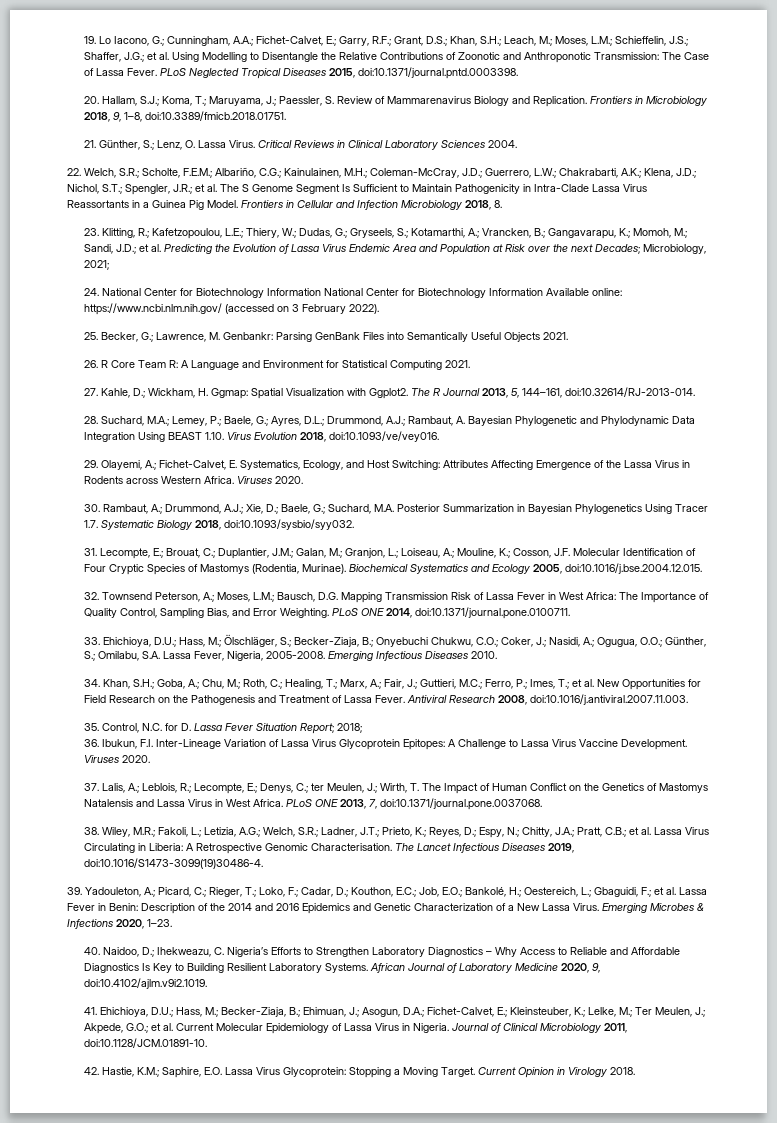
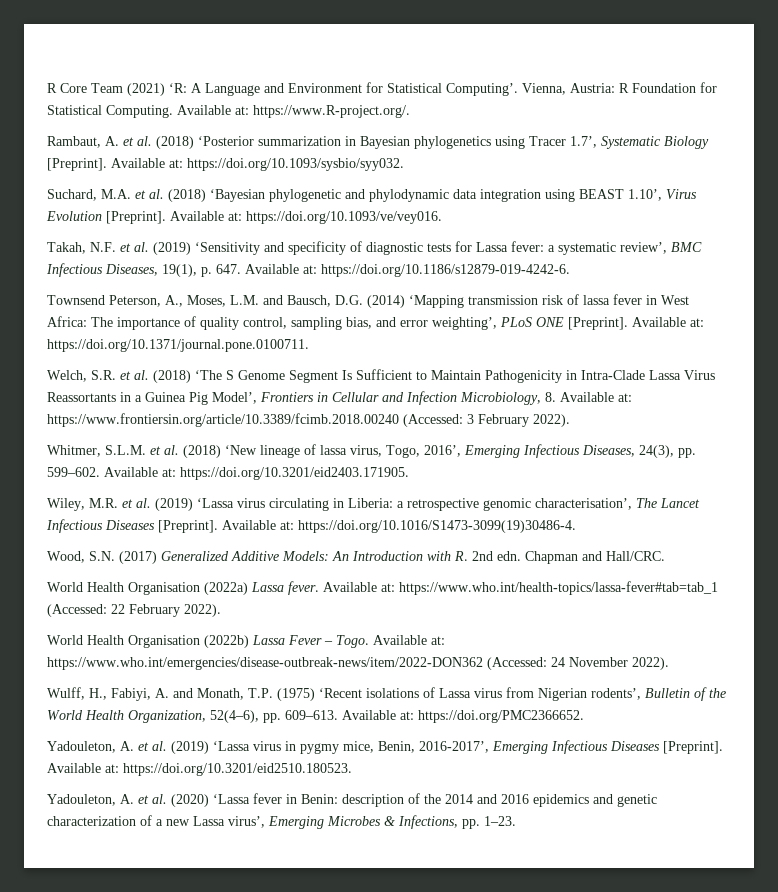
- 19. Lo Iacono, G.; Cunningham, A.A.; Fichet-Calvet, E.; Garry, R.F.; Grant, D.S.; Khan, S.H.; Leach, M.; Moses, L.M.; Schieffelin, J.S.; Shaffer, J.G.; et al. Using Modelling to Disentangle the Relative Contributions of Zoonotic and Anthroponotic Transmission: The Case of Lassa Fever. PLoS Neglected Tropical Diseases 2015, doi:10.1371/journal.pntd.0003398.
- 20. Hallam, S.J.; Koma, T.; Maruyama, J.; Paessler, S. Review of Mammarenavirus Biology and Replication. Frontiers in Microbiology 2018, 9, 1–8, doi:10.3389/fmicb.2018.01751.
- 21. Günther, S.; Lenz, O. Lassa Virus. Critical Reviews in Clinical Laboratory Sciences 2004.
- 22. Welch, S.R.; Scholte, F.E.M.; Albariño, C.G.; Kainulainen, M.H.; Coleman-McCray, J.D.; Guerrero, L.W.; Chakrabarti, A.K.; Klena, J.D.; Nichol, S.T.; Spengler, J.R.; et al. The S Genome Segment Is Sufficient to Maintain Pathogenicity in Intra-Clade Lassa Virus Reassortants in a Guinea Pig Model. Frontiers in Cellular and Infection Microbiology 2018, 8.
- 23. Klitting, R.; Kafetzopoulou, L.E.; Thiery, W.; Dudas, G.; Gryseels, S.; Kotamarthi, A.; Vrancken, B.; Gangavarapu, K.; Momoh, M.; Sandi, J.D.; et al. Predicting the Evolution of Lassa Virus Endemic Area and Population at Risk over the next Decades; Microbiology, 2021;
- 24. National Center for Biotechnology Information National Center for Biotechnology Information Available online: https://www.ncbi.nlm.nih.gov/ (accessed on 3 February 2022).
- 25. Becker, G.; Lawrence, M. Genbankr: Parsing GenBank Files into Semantically Useful Objects 2021.
- 26. R Core Team R: A Language and Environment for Statistical Computing 2021.
- 27. Kahle, D.; Wickham, H. Ggmap: Spatial Visualization with Ggplot2. The R Journal 2013, 5, 144–161, doi:10.32614/RJ-2013-014.
- 28. Suchard, M.A.; Lemey, P.; Baele, G.; Ayres, D.L.; Drummond, A.J.; Rambaut, A. Bayesian Phylogenetic and Phylodynamic Data Integration Using BEAST 1.10. Virus Evolution 2018, doi:10.1093/ve/vey016.
- 29. Olayemi, A.; Fichet-Calvet, E. Systematics, Ecology, and Host Switching: Attributes Affecting Emergence of the Lassa Virus in Rodents across Western Africa. Viruses 2020.
- 30. Rambaut, A.; Drummond, A.J.; Xie, D.; Baele, G.; Suchard, M.A. Posterior Summarization in Bayesian Phylogenetics Using Tracer 1.7. Systematic Biology 2018, doi:10.1093/sysbio/syy032.
- 31. Lecompte, E.; Brouat, C.; Duplantier, J.M.; Galan, M.; Granjon, L.; Loiseau, A.; Mouline, K.; Cosson, J.F. Molecular Identification of Four Cryptic Species of Mastomys (Rodentia, Murinae). Biochemical Systematics and Ecology 2005, doi:10.1016/j.bse.2004.12.015.
- 32. Townsend Peterson, A.; Moses, L.M.; Bausch, D.G. Mapping Transmission Risk of Lassa Fever in West Africa: The Importance of Quality Control, Sampling Bias, and Error Weighting. PLoS ONE 2014, doi:10.1371/journal.pone.0100711.
- 33. Ehichioya, D.U.; Hass, M.; Ölschläger, S.; Becker-Ziaja, B.; Onyebuchi Chukwu, C.O.; Coker, J.; Nasidi, A.; Ogugua, O.O.; Günther, S.; Omilabu, S.A. Lassa Fever, Nigeria, 2005-2008. Emerging Infectious Diseases 2010.
- 34. Khan, S.H.; Goba, A.; Chu, M.; Roth, C.; Healing, T.; Marx, A.; Fair, J.; Guttieri, M.C.; Ferro, P.; Imes, T.; et al. New Opportunities for Field Research on the Pathogenesis and Treatment of Lassa Fever. Antiviral Research 2008, doi:10.1016/j.antiviral.2007.11.003.
- 35. Control, N.C. for D. Lassa Fever Situation Report; 2018;
- 36. Ibukun, F.I. Inter-Lineage Variation of Lassa Virus Glycoprotein Epitopes: A Challenge to Lassa Virus Vaccine Development. Viruses 2020.
- 37. Lalis, A.; Leblois, R.; Lecompte, E.; Denys, C.; ter Meulen, J.; Wirth, T. The Impact of Human Conflict on the Genetics of Mastomys Natalensis and Lassa Virus in West Africa. PLoS ONE 2013, 7, doi:10.1371/journal.pone.0037068.
- 38. Wiley, M.R.; Fakoli, L.; Letizia, A.G.; Welch, S.R.; Ladner, J.T.; Prieto, K.; Reyes, D.; Espy, N.; Chitty, J.A.; Pratt, C.B.; et al. Lassa Virus Circulating in Liberia: A Retrospective Genomic Characterisation. The Lancet Infectious Diseases 2019, doi:10.1016/S1473-3099(19)30486-4.
- 39. Yadouleton, A.; Picard, C.; Rieger, T.; Loko, F.; Cadar, D.; Kouthon, E.C.; Job, E.O.; Bankolé, H.; Oestereich, L.; Gbaguidi, F.; et al. Lassa Fever in Benin: Description of the 2014 and 2016 Epidemics and Genetic Characterization of a New Lassa Virus. Emerging Microbes & Infections 2020, 1–23.
+ R Core Team (2021) ‘R: A Language and Environment for Statistical Computing’. Vienna, Austria: R Foundation for Statistical Computing. Available at: https://www.R-project.org/.
+ Rambaut, A. et al. (2018) ‘Posterior summarization in Bayesian phylogenetics using Tracer 1.7’, Systematic Biology [Preprint]. Available at: https://doi.org/10.1093/sysbio/syy032.
+ Suchard, M.A. et al. (2018) ‘Bayesian phylogenetic and phylodynamic data integration using BEAST 1.10’, Virus Evolution [Preprint]. Available at: https://doi.org/10.1093/ve/vey016.
+ Takah, N.F. et al. (2019) ‘Sensitivity and specificity of diagnostic tests for Lassa fever: a systematic review’, BMC Infectious Diseases, 19(1), p. 647. Available at: https://doi.org/10.1186/s12879-019-4242-6.
+ Townsend Peterson, A., Moses, L.M. and Bausch, D.G. (2014) ‘Mapping transmission risk of lassa fever in West Africa: The importance of quality control, sampling bias, and error weighting’, PLoS ONE [Preprint]. Available at: https://doi.org/10.1371/journal.pone.0100711.
+ Welch, S.R. et al. (2018) ‘The S Genome Segment Is Sufficient to Maintain Pathogenicity in Intra-Clade Lassa Virus Reassortants in a Guinea Pig Model’, Frontiers in Cellular and Infection Microbiology, 8. Available at: https://www.frontiersin.org/article/10.3389/fcimb.2018.00240 (Accessed: 3 February 2022).
+ Whitmer, S.L.M. et al. (2018) ‘New lineage of lassa virus, Togo, 2016’, Emerging Infectious Diseases, 24(3), pp. 599–602. Available at: https://doi.org/10.3201/eid2403.171905.
+ Wiley, M.R. et al. (2019) ‘Lassa virus circulating in Liberia: a retrospective genomic characterisation’, The Lancet Infectious Diseases [Preprint]. Available at: https://doi.org/10.1016/S1473-3099(19)30486-4.
+ Wood, S.N. (2017) Generalized Additive Models: An Introduction with R. 2nd edn. Chapman and Hall/CRC.
+ World Health Organisation (2022a) Lassa fever. Available at: https://www.who.int/health-topics/lassa-fever#tab=tab_1 (Accessed: 22 February 2022).
+ World Health Organisation (2022b) Lassa Fever – Togo. Available at: https://www.who.int/emergencies/disease-outbreak-news/item/2022-DON362 (Accessed: 24 November 2022).
+ Wulff, H., Fabiyi, A. and Monath, T.P. (1975) ‘Recent isolations of Lassa virus from Nigerian rodents’, Bulletin of the World Health Organization, 52(4–6), pp. 609–613. Available at: https://doi.org/PMC2366652.
+ Yadouleton, A. et al. (2019) ‘Lassa virus in pygmy mice, Benin, 2016-2017’, Emerging Infectious Diseases [Preprint]. Available at: https://doi.org/10.3201/eid2510.180523.
+ Yadouleton, A. et al. (2020) ‘Lassa fever in Benin: description of the 2014 and 2016 epidemics and genetic characterization of a new Lassa virus’, Emerging Microbes & Infections, pp. 1–23.
- 40. Naidoo, D.; Ihekweazu, C. Nigeria’s Efforts to Strengthen Laboratory Diagnostics – Why Access to Reliable and Affordable Diagnostics Is Key to Building Resilient Laboratory Systems. African Journal of Laboratory Medicine 2020, 9, doi:10.4102/ajlm.v9i2.1019.
- 41. Ehichioya, D.U.; Hass, M.; Becker-Ziaja, B.; Ehimuan, J.; Asogun, D.A.; Fichet-Calvet, E.; Kleinsteuber, K.; Lelke, M.; Ter Meulen, J.; Akpede, G.O.; et al. Current Molecular Epidemiology of Lassa Virus in Nigeria. Journal of Clinical Microbiology 2011, doi:10.1128/JCM.01891-10.
- 42. Hastie, K.M.; Saphire, E.O. Lassa Virus Glycoprotein: Stopping a Moving Target. Current Opinion in Virology 2018.

